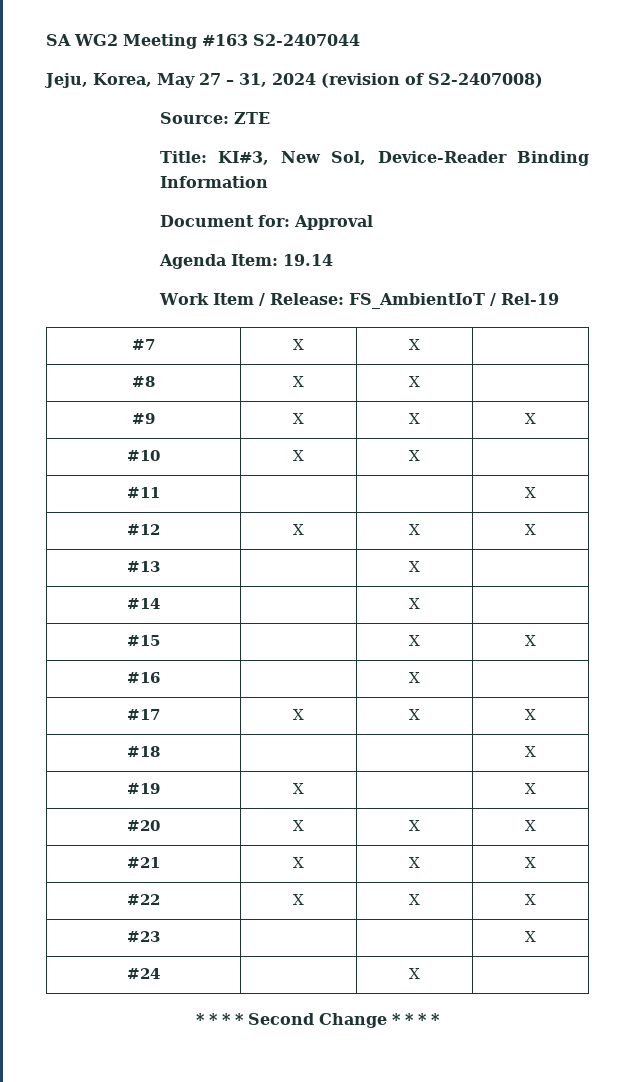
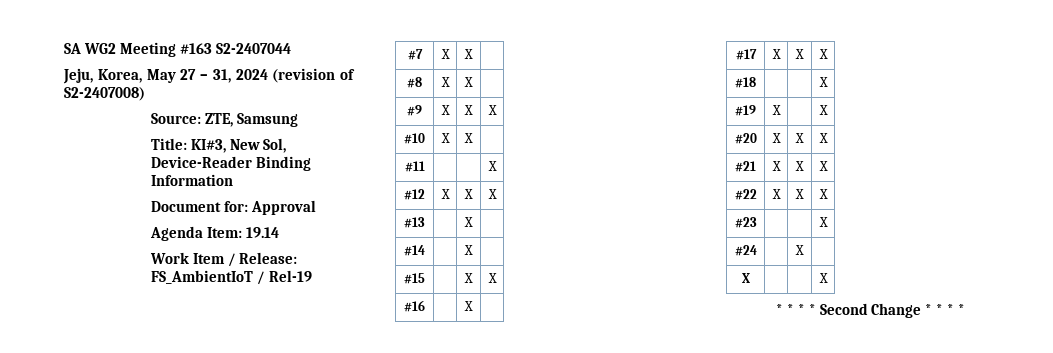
- Source: ZTE
+ Source: ZTE, Samsung
+ X | | | X

